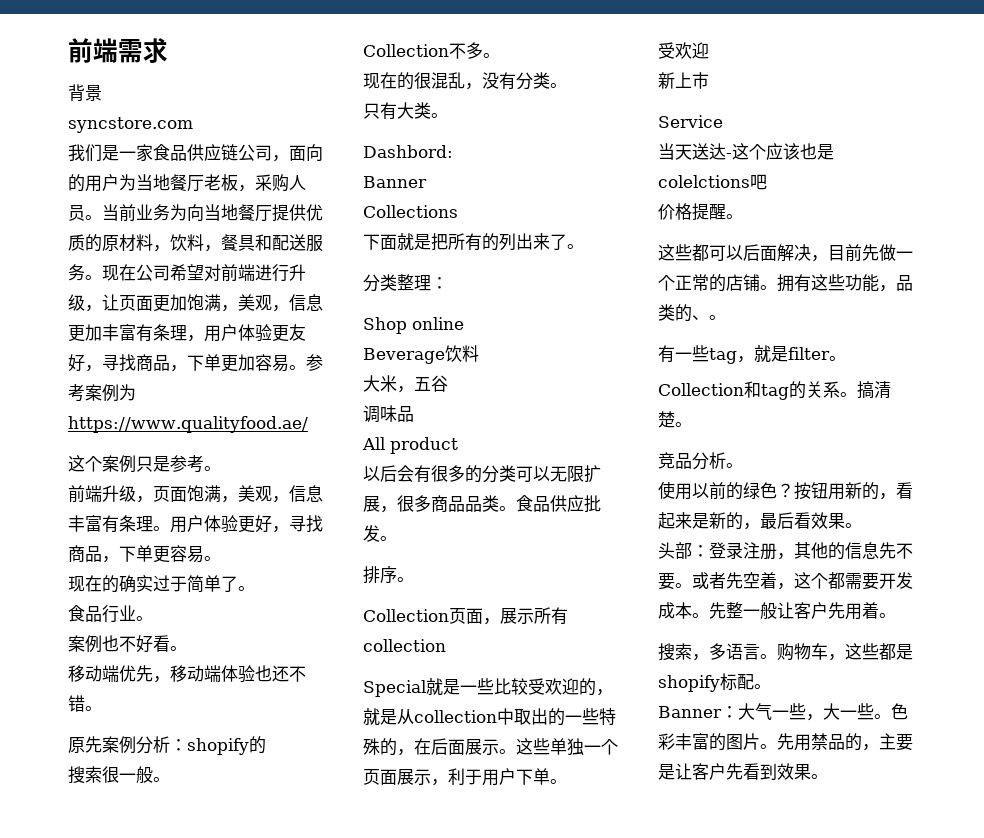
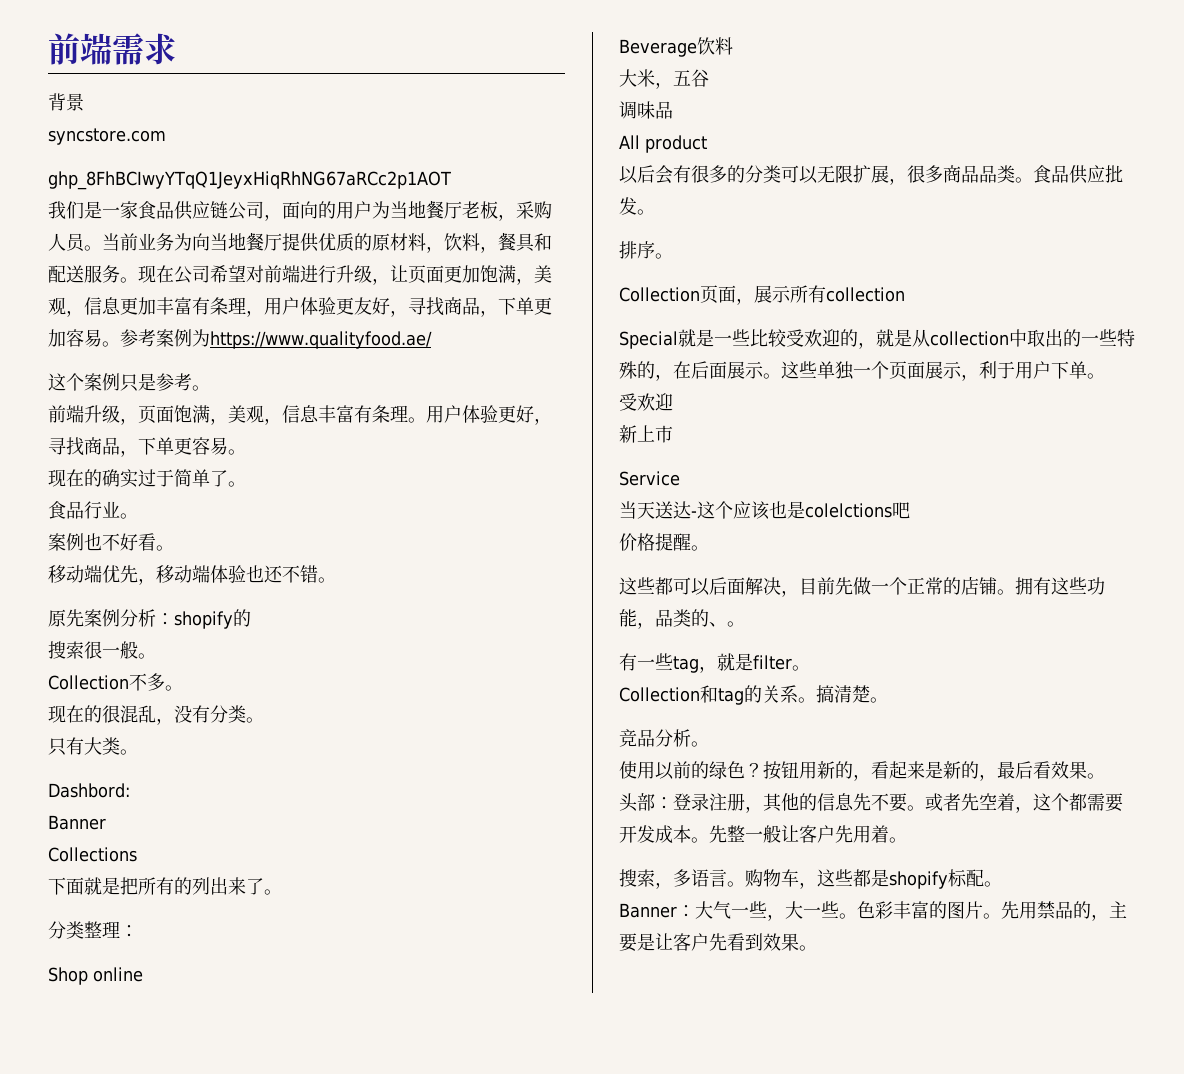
+ 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

